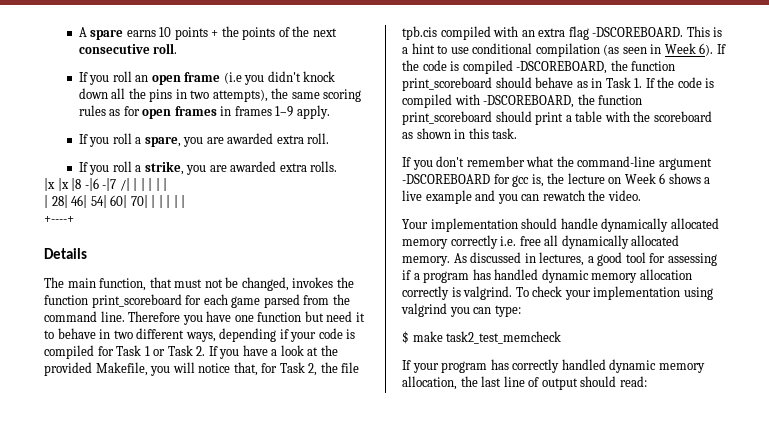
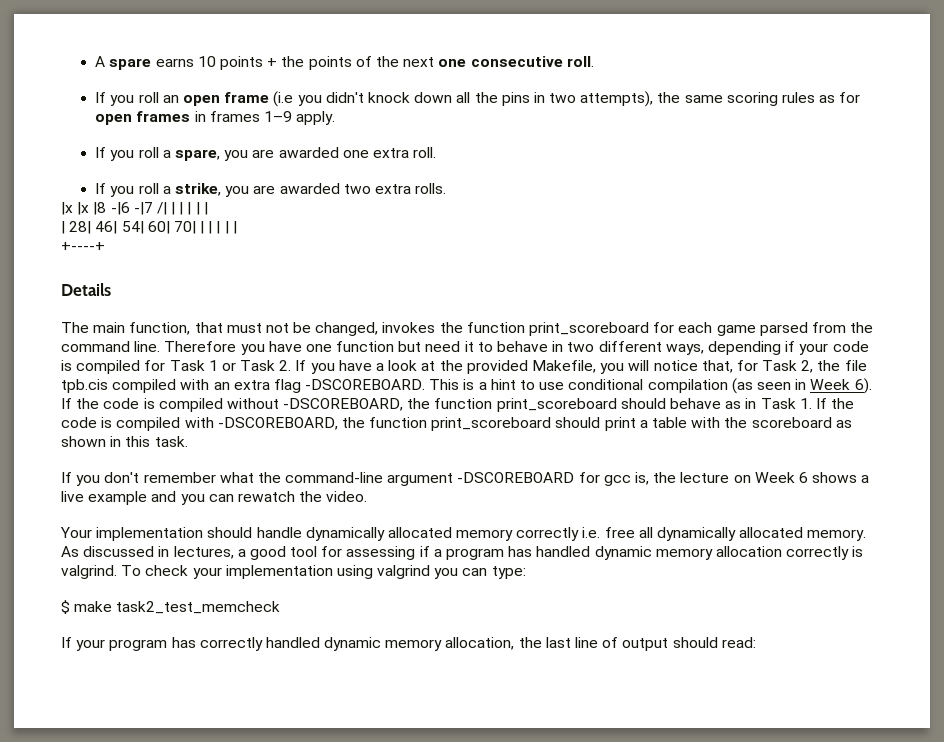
- A spare earns 10 points + the points of the next consecutive roll.
+ A spare earns 10 points + the points of the next one consecutive roll.
- If you roll a spare, you are awarded extra roll.
+ If you roll a spare, you are awarded one extra roll.
- If you roll a strike, you are awarded extra rolls.
+ If you roll a strike, you are awarded two extra rolls.
- If the code is compiled -DSCOREBOARD, the function print_scoreboard should behave as in Task 1. If the code is compiled with -DSCOREBOARD, the function print_scoreboard should print a table with the scoreboard as shown in this task.
+ If the code is compiled without -DSCOREBOARD, the function print_scoreboard should behave as in Task 1. If the code is compiled with -DSCOREBOARD, the function print_scoreboard should print a table with the scoreboard as shown in this task.

